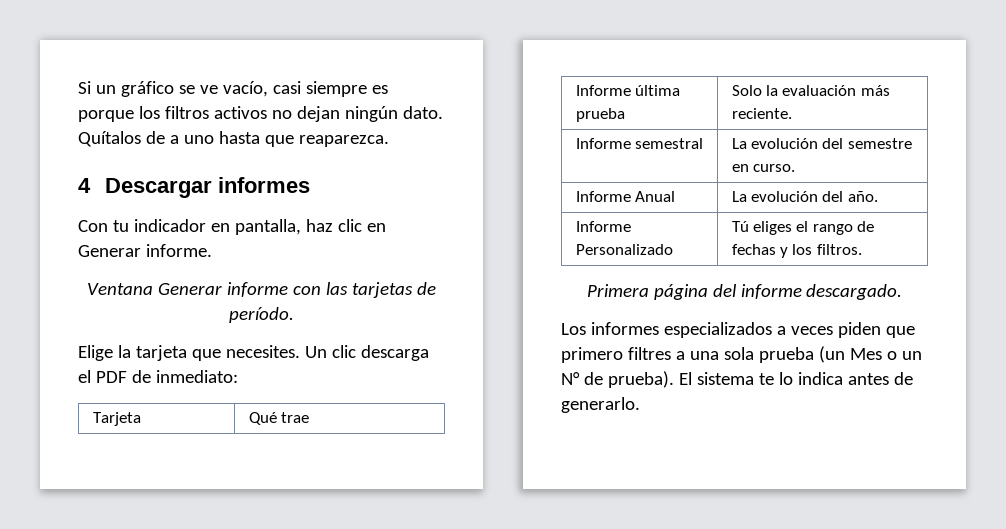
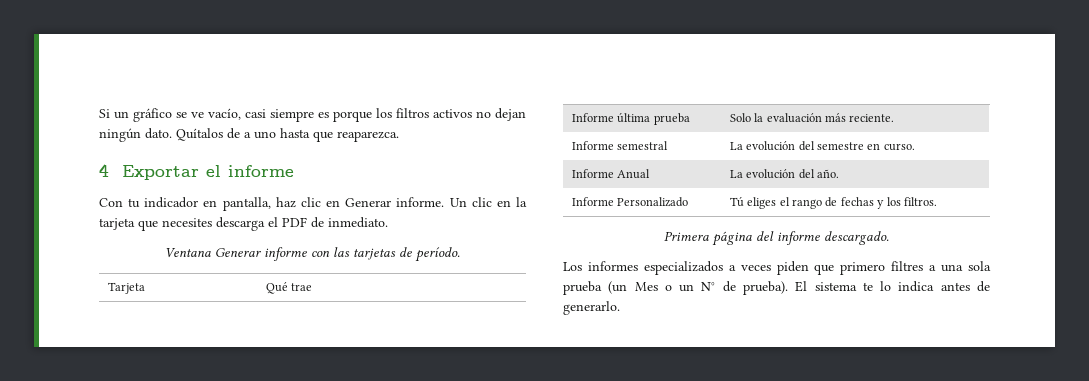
- 4 Descargar informes
+ 4 Exportar el informe
+ Un clic en la tarjeta que necesites descarga el PDF de inmediato.
- Elige la tarjeta que necesites. Un clic descarga el PDF de inmediato:

